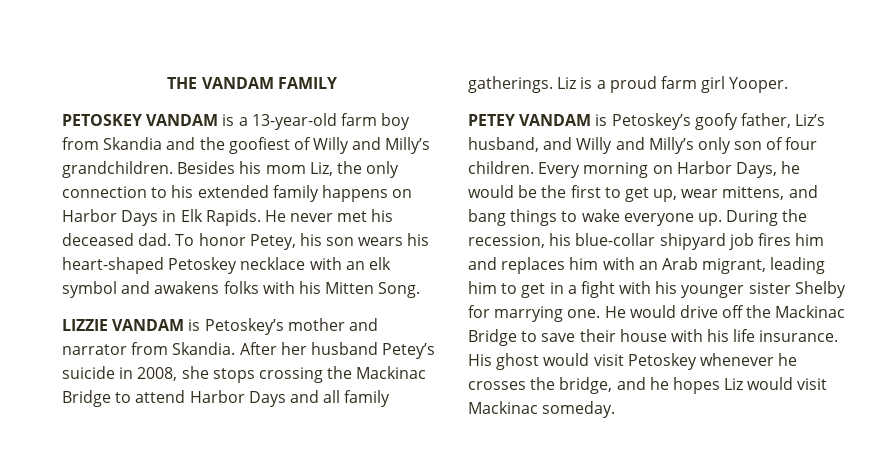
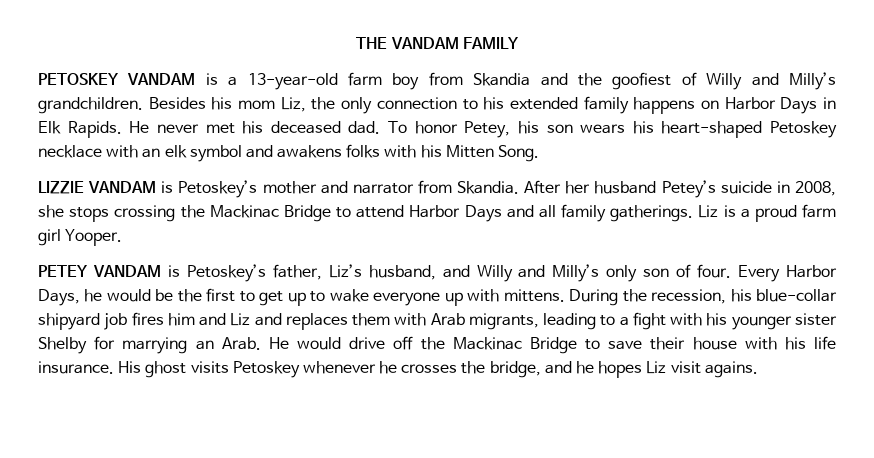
- PETEY VANDAM is Petoskey’s goofy father, Liz’s husband, and Willy and Milly’s only son of four children. Every morning on Harbor Days, he would be the first to get up, wear mittens, and bang things to wake everyone up.
+ PETEY VANDAM is Petoskey’s father, Liz’s husband, and Willy and Milly’s only son of four. Every Harbor Days, he would be the first to get up to wake everyone up with mittens.
- During the recession, his blue-collar shipyard job fires him and replaces him with an Arab migrant, leading him to get in a fight with his younger sister Shelby for marrying one.
+ During the recession, his blue-collar shipyard job fires him and Liz and replaces them with Arab migrants, leading to a fight with his younger sister Shelby for marrying an Arab.
- His ghost would visit Petoskey whenever he crosses the bridge, and he hopes Liz would visit Mackinac someday.
+ His ghost visits Petoskey whenever he crosses the bridge, and he hopes Liz visit agains.

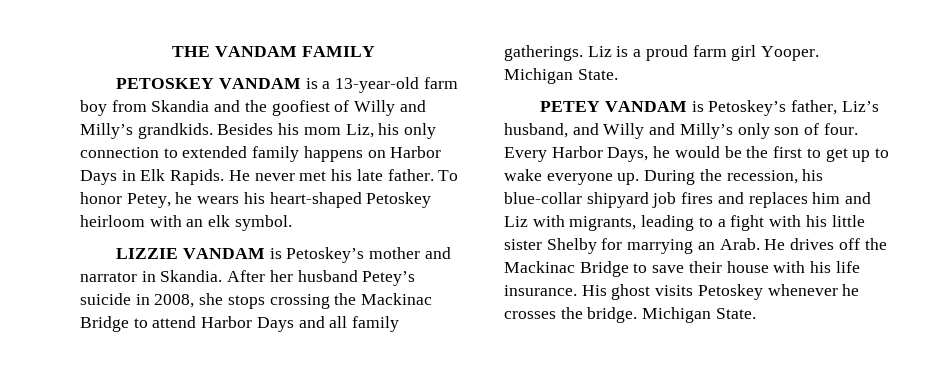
- PETOSKEY VANDAM is a 13-year-old farm boy from Skandia and the goofiest of Willy and Milly’s grandchildren.
+ PETOSKEY VANDAM is a 13-year-old farm boy from Skandia and the goofiest of Willy and Milly’s grandkids.
- Besides his mom Liz, the only connection to his extended family happens on Harbor Days in Elk Rapids.
+ Besides his mom Liz, his only connection to extended family happens on Harbor Days in Elk Rapids.
- He never met his deceased dad.
+ He never met his late father.
- To honor Petey, his son wears his heart-shaped Petoskey necklace with an elk symbol and awakens folks with his Mitten Song.
+ To honor Petey, he wears his heart-shaped Petoskey heirloom with an elk symbol.
- LIZZIE VANDAM is Petoskey’s mother and narrator from Skandia.
+ LIZZIE VANDAM is Petoskey’s mother and narrator in Skandia.
- Liz is a proud farm girl Yooper.
+ Liz is a proud farm girl Yooper. Michigan State.
- Every Harbor Days, he would be the first to get up to wake everyone up with mittens.
+ Every Harbor Days, he would be the first to get up to wake everyone up.
- During the recession, his blue-collar shipyard job fires him and Liz and replaces them with Arab migrants, leading to a fight with his younger sister Shelby for marrying an Arab.
+ During the recession, his blue-collar shipyard job fires and replaces him and Liz with migrants, leading to a fight with his little sister Shelby for marrying an Arab.
- He would drive off the Mackinac Bridge to save their house with his life insurance.
+ He drives off the Mackinac Bridge to save their house with his life insurance.
- His ghost visits Petoskey whenever he crosses the bridge, and he hopes Liz visit agains.
+ His ghost visits Petoskey whenever he crosses the bridge. Michigan State.

